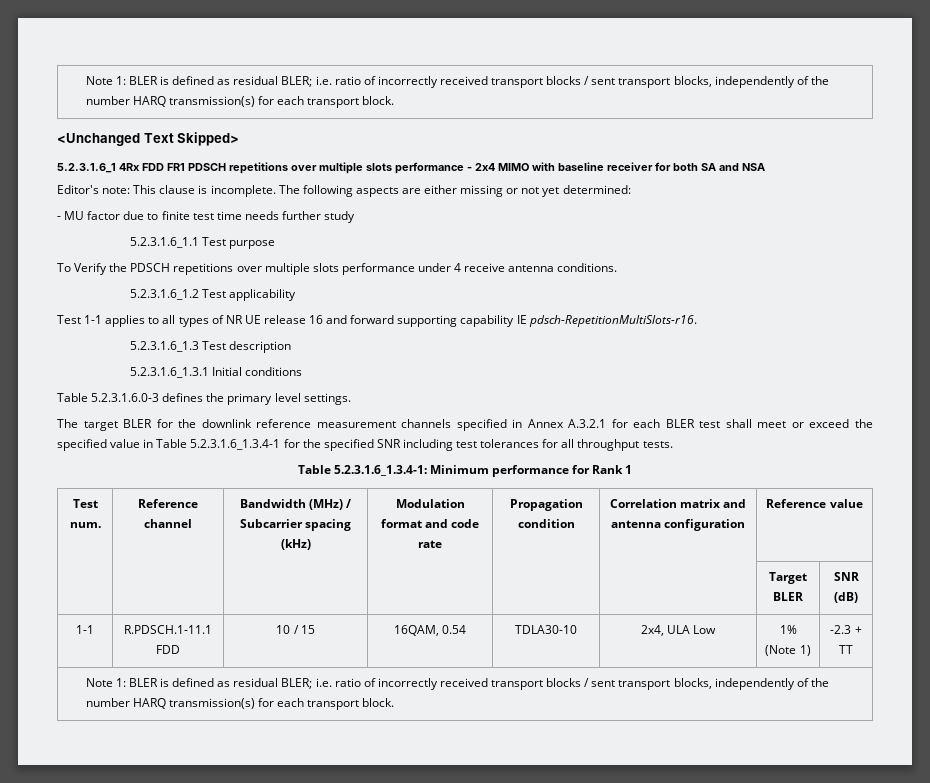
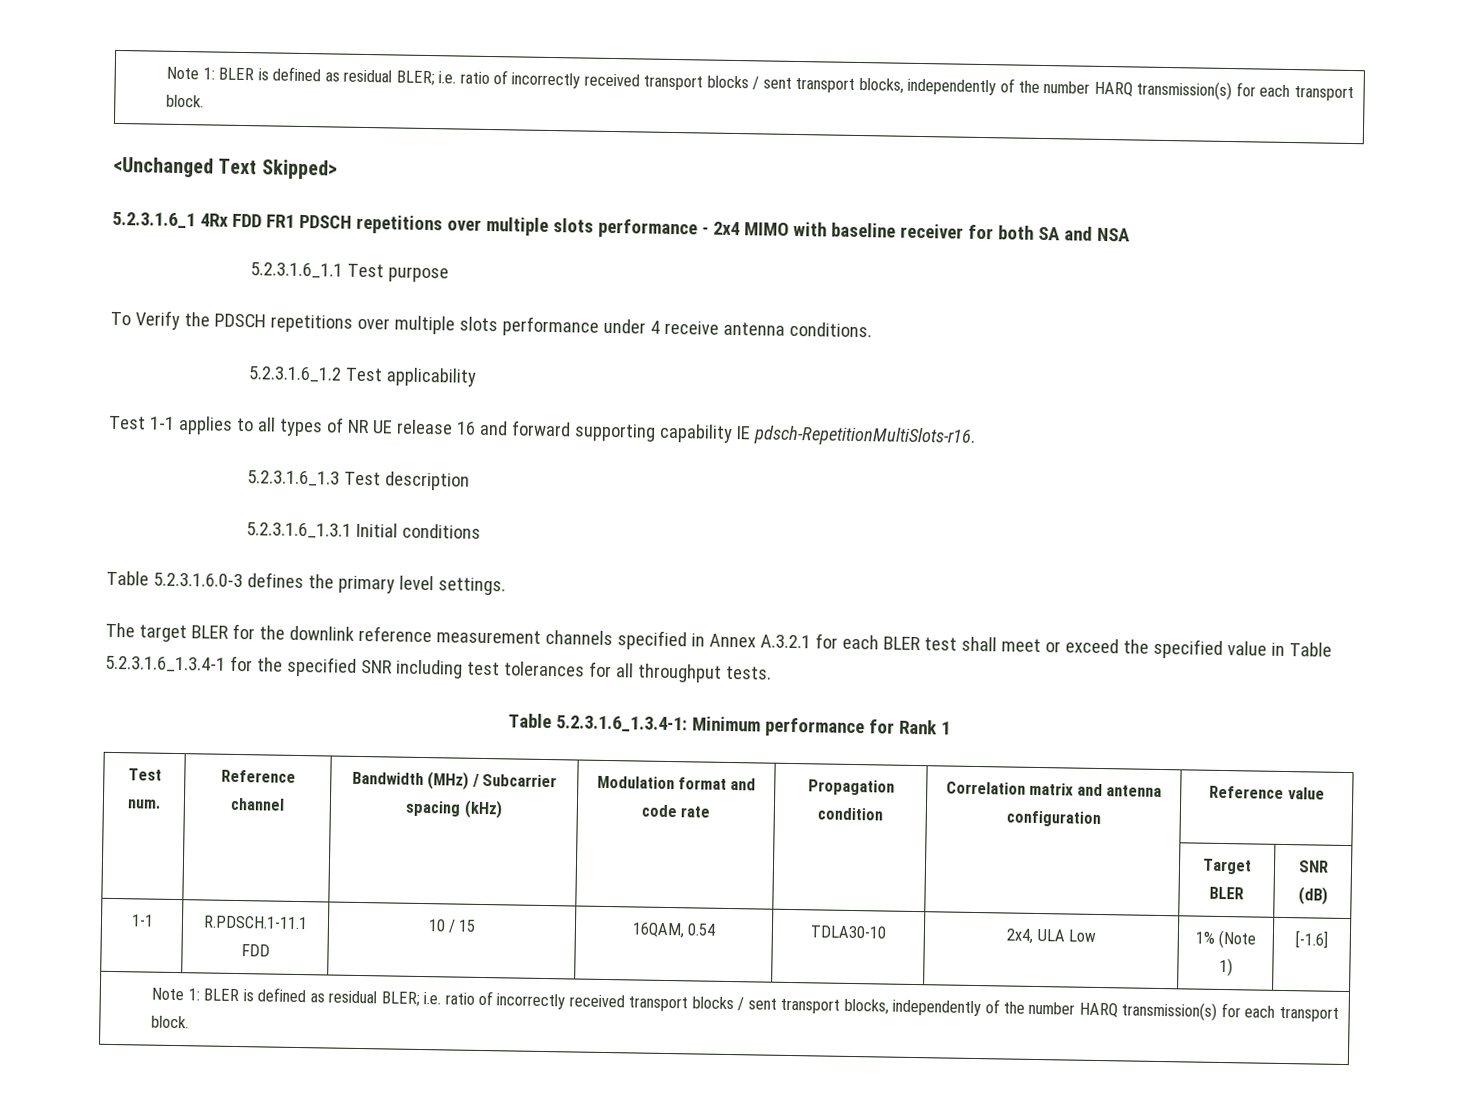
- Editor's note: This clause is incomplete. The following aspects are either missing or not yet determined:
- - MU factor due to finite test time needs further study
- 1-1 | R.PDSCH.1-11.1 FDD | 10 / 15 | 16QAM, 0.54 | TDLA30-10 | 2x4, ULA Low | 1% (Note 1) | -2.3 + TT
+ 1-1 | R.PDSCH.1-11.1 FDD | 10 / 15 | 16QAM, 0.54 | TDLA30-10 | 2x4, ULA Low | 1% (Note 1) | [-1.6]

